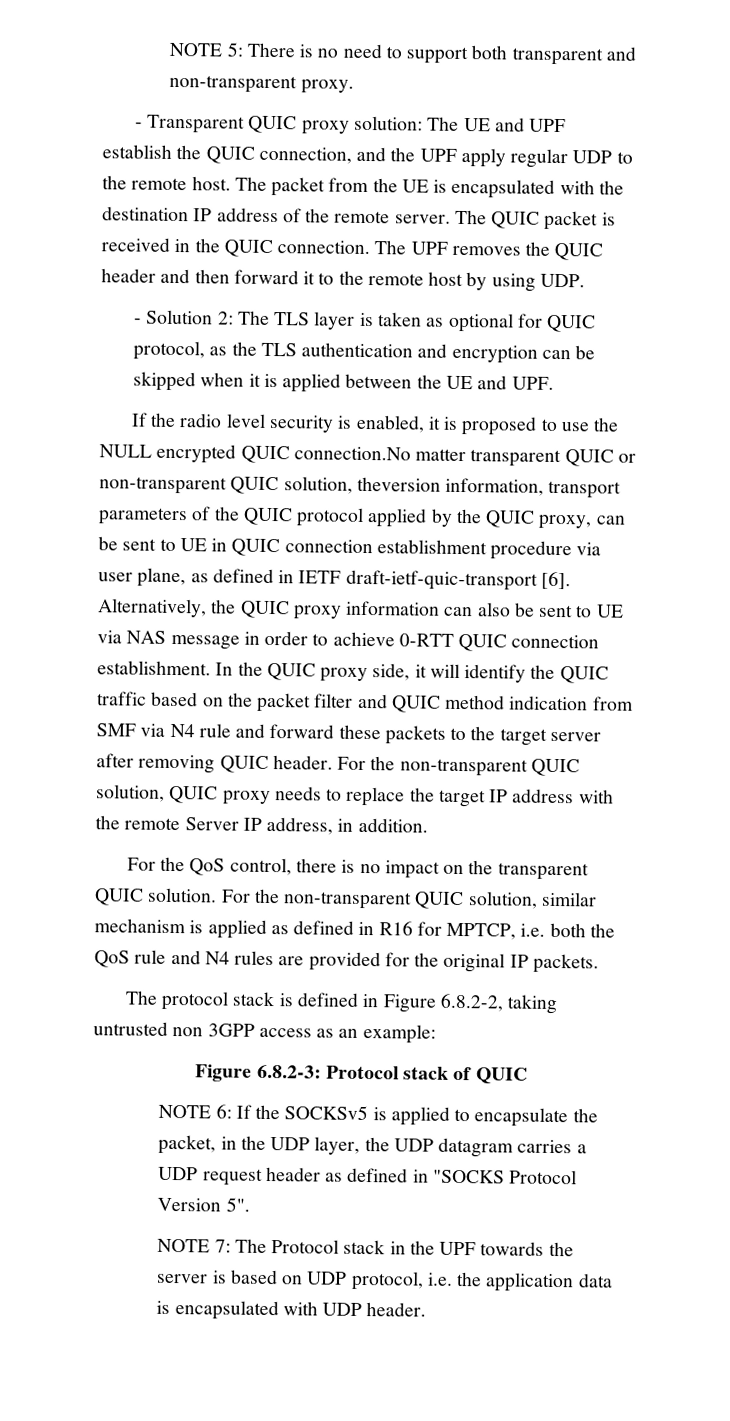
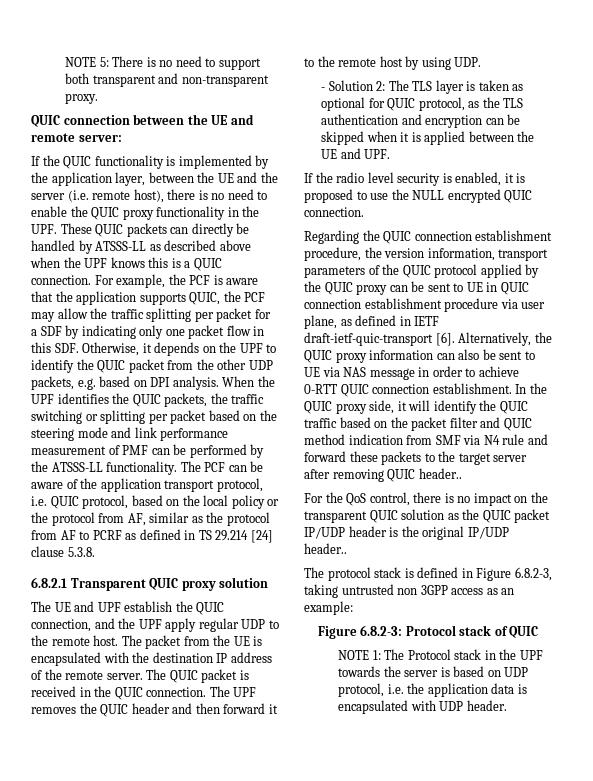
- - Transparent QUIC proxy solution: The UE and UPF establish the QUIC connection, and the UPF apply regular UDP to the remote host.
+ QUIC connection between the UE and remote server:
+ If the QUIC functionality is implemented by the application layer, between the UE and the server (i.e. remote host), there is no need to enable the QUIC proxy functionality in the UPF. These QUIC packets can directly be handled by ATSSS-LL as described above when the UPF knows this is a QUIC connection. For example, the PCF is aware that the application supports QUIC, the PCF may allow the traffic splitting per packet for a SDF by indicating only one packet flow in this SDF. Otherwise, it depends on the UPF to identify the QUIC packet from the other UDP packets, e.g. based on DPI analysis. When the UPF identifies the QUIC packets, the traffic switching or splitting per packet based on the steering mode and link performance measurement of PMF can be performed by the ATSSS-LL functionality. The PCF can be aware of the application transport protocol, i.e. QUIC protocol, based on the local policy or the protocol from AF, similar as the protocol from AF to PCRF as defined in TS 29.214 [24] clause 5.3.8.
+ 6.8.2.1 Transparent QUIC proxy solution
+ The UE and UPF establish the QUIC connection, and the UPF apply regular UDP to the remote host.
- If the radio level security is enabled, it is proposed to use the NULL encrypted QUIC connection.No matter transparent QUIC or non-transparent QUIC solution, theversion information, transport parameters of the QUIC protocol applied by the QUIC proxy, can be sent to UE in QUIC connection establishment procedure via user plane, as defined in IETF draft-ietf-quic-transport [6].
+ If the radio level security is enabled, it is proposed to use the NULL encrypted QUIC connection.
+ Regarding the QUIC connection establishment procedure, the version information, transport parameters of the QUIC protocol applied by the QUIC proxy can be sent to UE in QUIC connection establishment procedure via user plane, as defined in IETF draft-ietf-quic-transport [6].
- In the QUIC proxy side, it will identify the QUIC traffic based on the packet filter and QUIC method indication from SMF via N4 rule and forward these packets to the target server after removing QUIC header. For the non-transparent QUIC solution, QUIC proxy needs to replace the target IP address with the remote Server IP address, in addition.
+ In the QUIC proxy side, it will identify the QUIC traffic based on the packet filter and QUIC method indication from SMF via N4 rule and forward these packets to the target server after removing QUIC header..
- For the QoS control, there is no impact on the transparent QUIC solution. For the non-transparent QUIC solution, similar mechanism is applied as defined in R16 for MPTCP, i.e. both the QoS rule and N4 rules are provided for the original IP packets.
+ For the QoS control, there is no impact on the transparent QUIC solution as the QUIC packet IP/UDP header is the original IP/UDP header..
- The protocol stack is defined in Figure 6.8.2-2, taking untrusted non 3GPP access as an example:
+ The protocol stack is defined in Figure 6.8.2-3, taking untrusted non 3GPP access as an example:
- NOTE 6: If the SOCKSv5 is applied to encapsulate the packet, in the UDP layer, the UDP datagram carries a UDP request header as defined in "SOCKS Protocol Version 5".
- NOTE 7: The Protocol stack in the UPF towards the server is based on UDP protocol, i.e. the application data is encapsulated with UDP header.
+ NOTE 1: The Protocol stack in the UPF towards the server is based on UDP protocol, i.e. the application data is encapsulated with UDP header.

